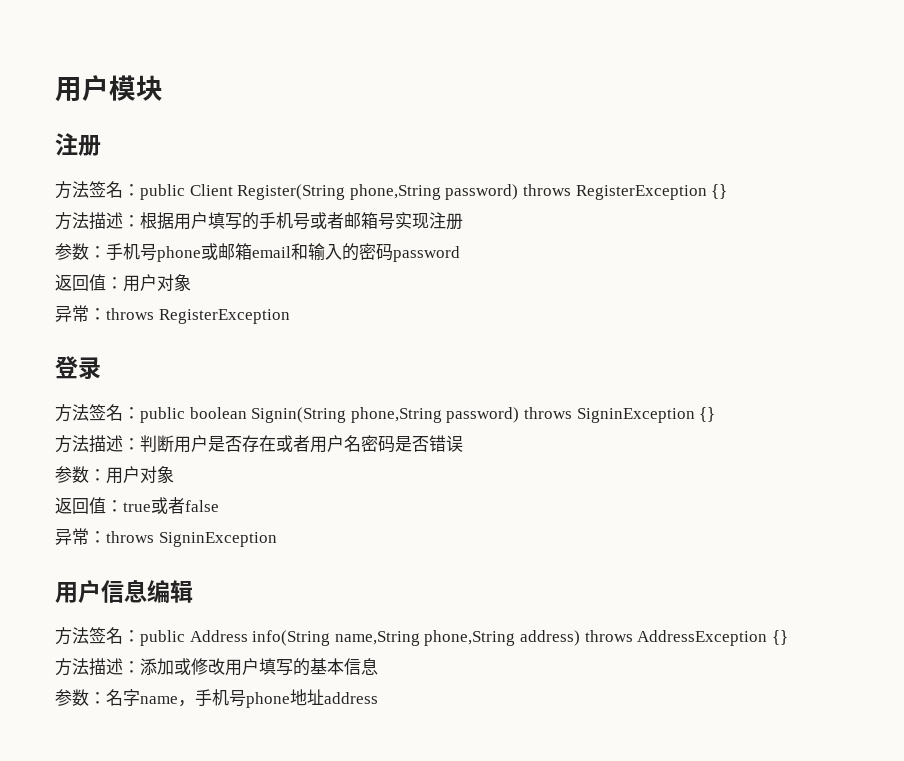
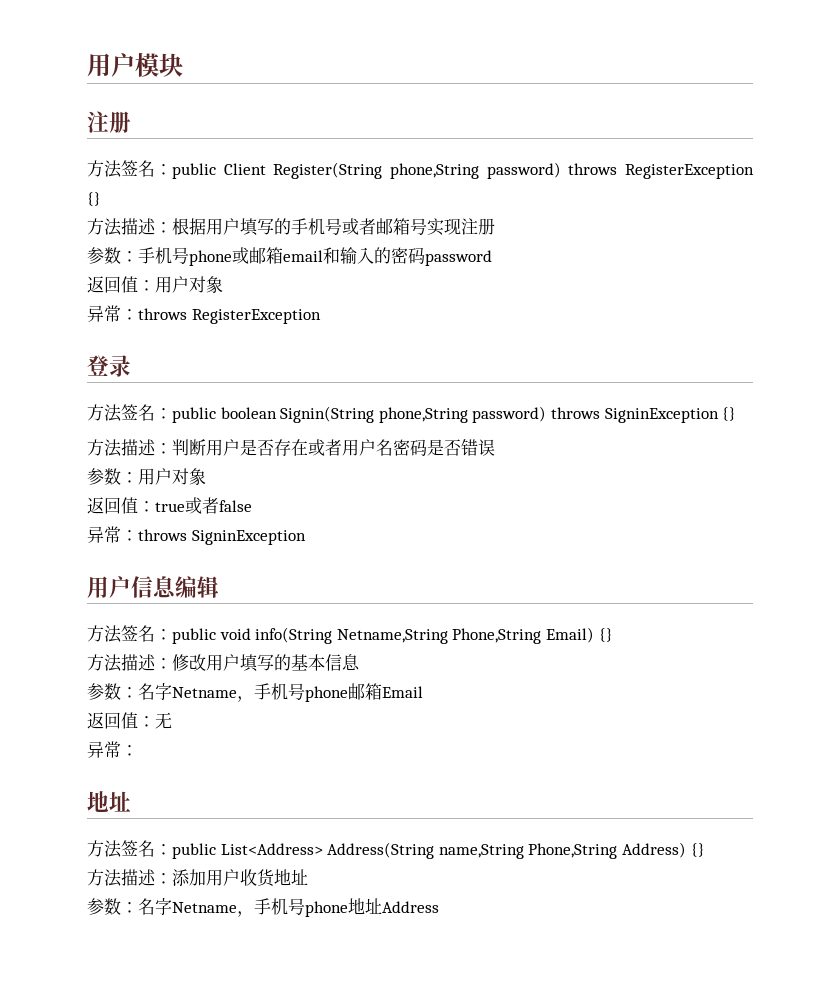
- 方法签名：public Address info(String name,String phone,String address) throws AddressException {}
- 方法描述：添加或修改用户填写的基本信息
+ 方法签名：public void info(String Netname,String Phone,String Email) {}
+ 方法描述：修改用户填写的基本信息
- 参数：名字name，手机号phone地址address
+ 参数：名字Netname，手机号phone邮箱Email
+ 返回值：无
+ 异常：
+ 地址
+ 方法签名：public List<Address> Address(String name,String Phone,String Address) {}
+ 方法描述：添加用户收货地址
+ 参数：名字Netname，手机号phone地址Address

